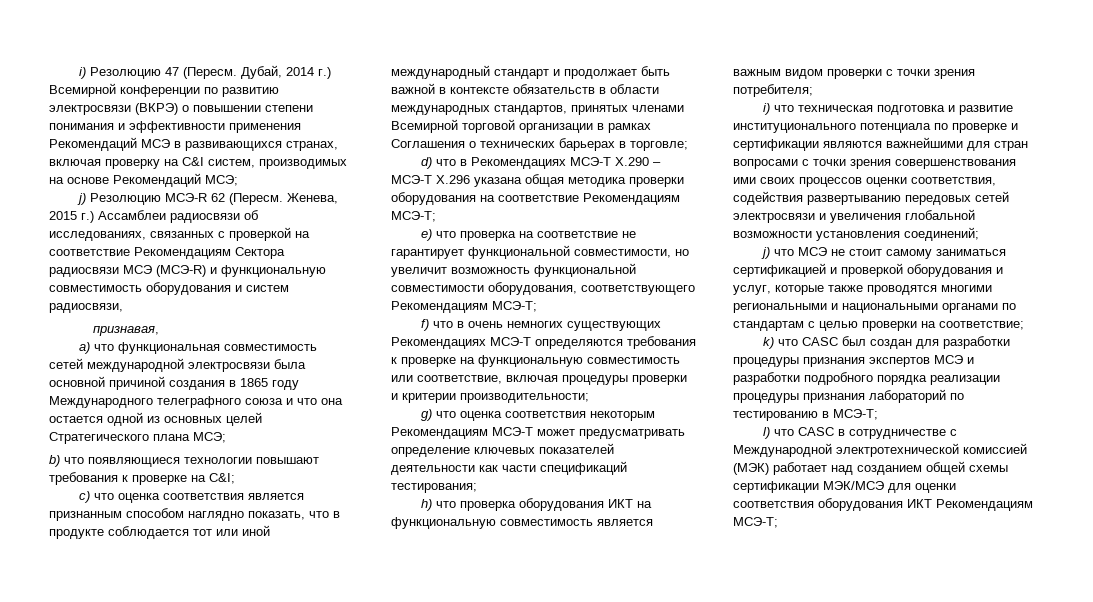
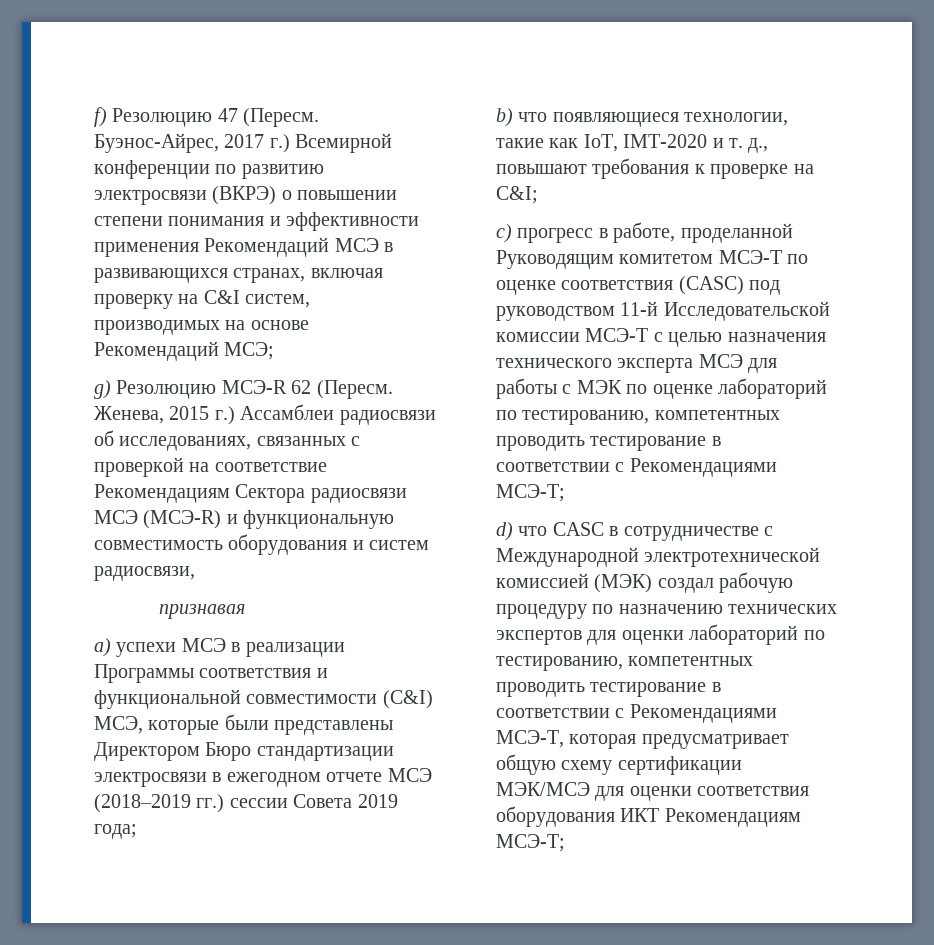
- i) Резолюцию 47 (Пересм.
+ f) Резолюцию 47 (Пересм.
- Дубай, 2014 г.) Всемирной конференции по развитию электросвязи (ВКРЭ) о повышении степени понимания и эффективности применения Рекомендаций МСЭ в развивающихся странах, включая проверку на C&I систем, производимых на основе Рекомендаций МСЭ;
+ Буэнос-Айрес, 2017 г.) Всемирной конференции по развитию электросвязи (ВКРЭ) о повышении степени понимания и эффективности применения Рекомендаций МСЭ в развивающихся странах, включая проверку на C&I систем, производимых на основе Рекомендаций МСЭ;
- j) Резолюцию МСЭ-R 62 (Пересм.
+ g) Резолюцию МСЭ-R 62 (Пересм.
- признавая,
+ признавая
- a) что функциональная совместимость сетей международной электросвязи была основной причиной создания в 1865 году Международного телеграфного союза и что она остается одной из основных целей Стратегического плана МСЭ;
- b) что появляющиеся технологии повышают требования к проверке на C&I;
+ a) успехи МСЭ в реализации Программы соответствия и функциональной совместимости (C&I) МСЭ, которые были представлены Директором Бюро стандартизации электросвязи в ежегодном отчете МСЭ (2018–2019 гг.) сессии Совета 2019 года;
+ b) что появляющиеся технологии, такие как IoT, IMT-2020 и т. д., повышают требования к проверке на C&I;
- c) что оценка соответствия является признанным способом наглядно показать, что в продукте соблюдается тот или иной международный стандарт и продолжает быть важной в контексте обязательств в области международных стандартов, принятых членами Всемирной торговой организации в рамках Соглашения о технических барьерах в торговле;
- d) что в Рекомендациях МСЭ-Т X.290 – МСЭ-Т X.296 указана общая методика проверки оборудования на соответствие Рекомендациям МСЭ-Т;
- e) что проверка на соответствие не гарантирует функциональной совместимости, но увеличит возможность функциональной совместимости оборудования, соответствующего Рекомендациям МСЭ-Т;
- f) что в очень немногих существующих Рекомендациях МСЭ-Т определяются требования к проверке на функциональную совместимость или соответствие, включая процедуры проверки и критерии производительности;
- g) что оценка соответствия некоторым Рекомендациям МСЭ-Т может предусматривать определение ключевых показателей деятельности как части спецификаций тестирования;
- h) что проверка оборудования ИКТ на функциональную совместимость является важным видом проверки с точки зрения потребителя;
- i) что техническая подготовка и развитие институционального потенциала по проверке и сертификации являются важнейшими для стран вопросами с точки зрения совершенствования ими своих процессов оценки соответствия, содействия развертыванию передовых сетей электросвязи и увеличения глобальной возможности установления соединений;
- j) что МСЭ не стоит самому заниматься сертификацией и проверкой оборудования и услуг, которые также проводятся многими региональными и национальными органами по стандартам с целью проверки на соответствие;
- k) что CASC был создан для разработки процедуры признания экспертов МСЭ и разработки подробного порядка реализации процедуры признания лабораторий по тестированию в МСЭ-Т;
- l) что CASC в сотрудничестве с Международной электротехнической комиссией (МЭК) работает над созданием общей схемы сертификации МЭК/МСЭ для оценки соответствия оборудования ИКТ Рекомендациям МСЭ-Т;
+ c) прогресс в работе, проделанной Руководящим комитетом МСЭ-Т по оценке соответствия (CASC) под руководством 11-й Исследовательской комиссии МСЭ-Т с целью назначения технического эксперта МСЭ для работы с МЭК по оценке лабораторий по тестированию, компетентных проводить тестирование в соответствии с Рекомендациями МСЭ-Т;
+ d) что CASC в сотрудничестве с Международной электротехнической комиссией (МЭК) создал рабочую процедуру по назначению технических экспертов для оценки лабораторий по тестированию, компетентных проводить тестирование в соответствии с Рекомендациями МСЭ-Т, которая предусматривает общую схему сертификации МЭК/МСЭ для оценки соответствия оборудования ИКТ Рекомендациям МСЭ-Т;

